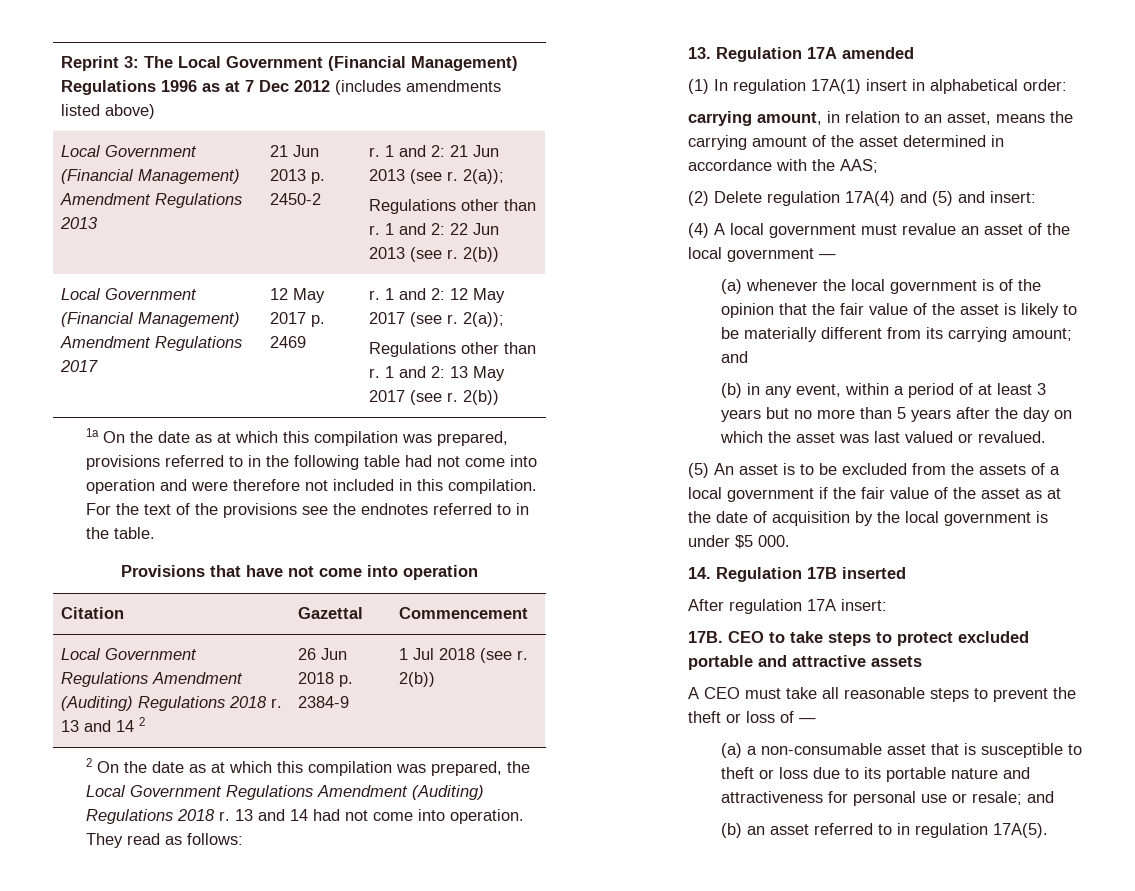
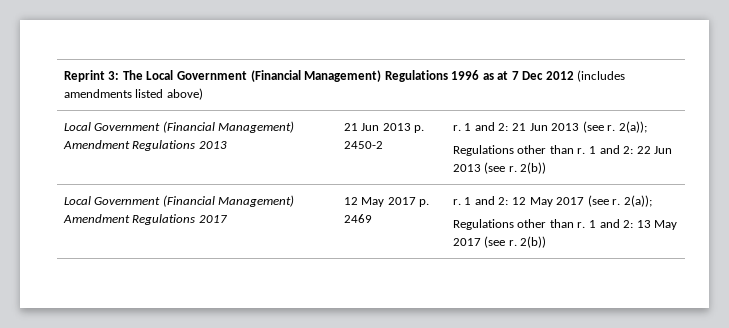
- 1a On the date as at which this compilation was prepared, provisions referred to in the following table had not come into operation and were therefore not included in this compilation. For the text of the provisions see the endnotes referred to in the table.
- Provisions that have not come into operation
- Citation | Gazettal | Commencement
- Local Government Regulations Amendment (Auditing) Regulations 2018 r. 13 and 14 2 | 26 Jun 2018 p. 2384-9 | 1 Jul 2018 (see r. 2(b))
- 2 On the date as at which this compilation was prepared, the Local Government Regulations Amendment (Auditing) Regulations 2018 r. 13 and 14 had not come into operation. They read as follows:
- 13. Regulation 17A amended
- (1) In regulation 17A(1) insert in alphabetical order:
- carrying amount, in relation to an asset, means the carrying amount of the asset determined in accordance with the AAS;
- (2) Delete regulation 17A(4) and (5) and insert:
- (4) A local government must revalue an asset of the local government —
- (a) whenever the local government is of the opinion that the fair value of the asset is likely to be materially different from its carrying amount; and
- (b) in any event, within a period of at least 3 years but no more than 5 years after the day on which the asset was last valued or revalued.
- (5) An asset is to be excluded from the assets of a local government if the fair value of the asset as at the date of acquisition by the local government is under $5 000.
- 14. Regulation 17B inserted
- After regulation 17A insert:
- 17B. CEO to take steps to protect excluded portable and attractive assets
- A CEO must take all reasonable steps to prevent the theft or loss of —
- (a) a non-consumable asset that is susceptible to theft or loss due to its portable nature and attractiveness for personal use or resale; and
- (b) an asset referred to in regulation 17A(5).

